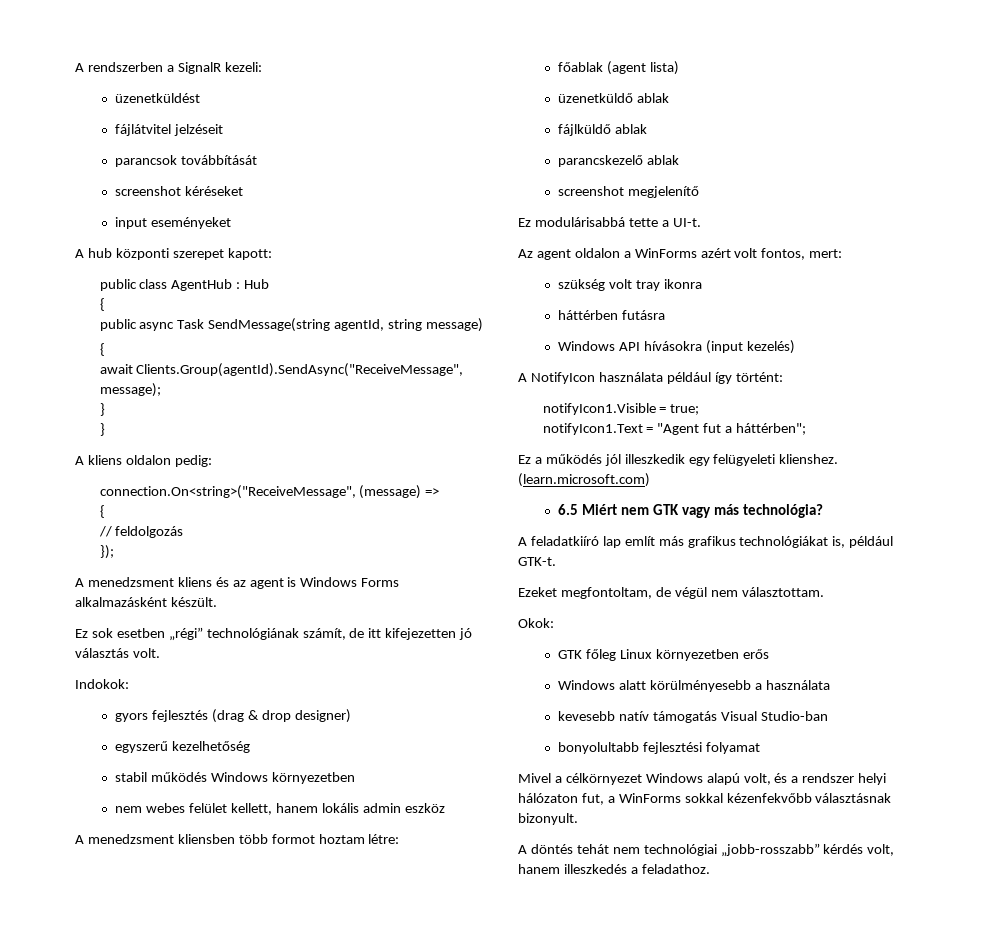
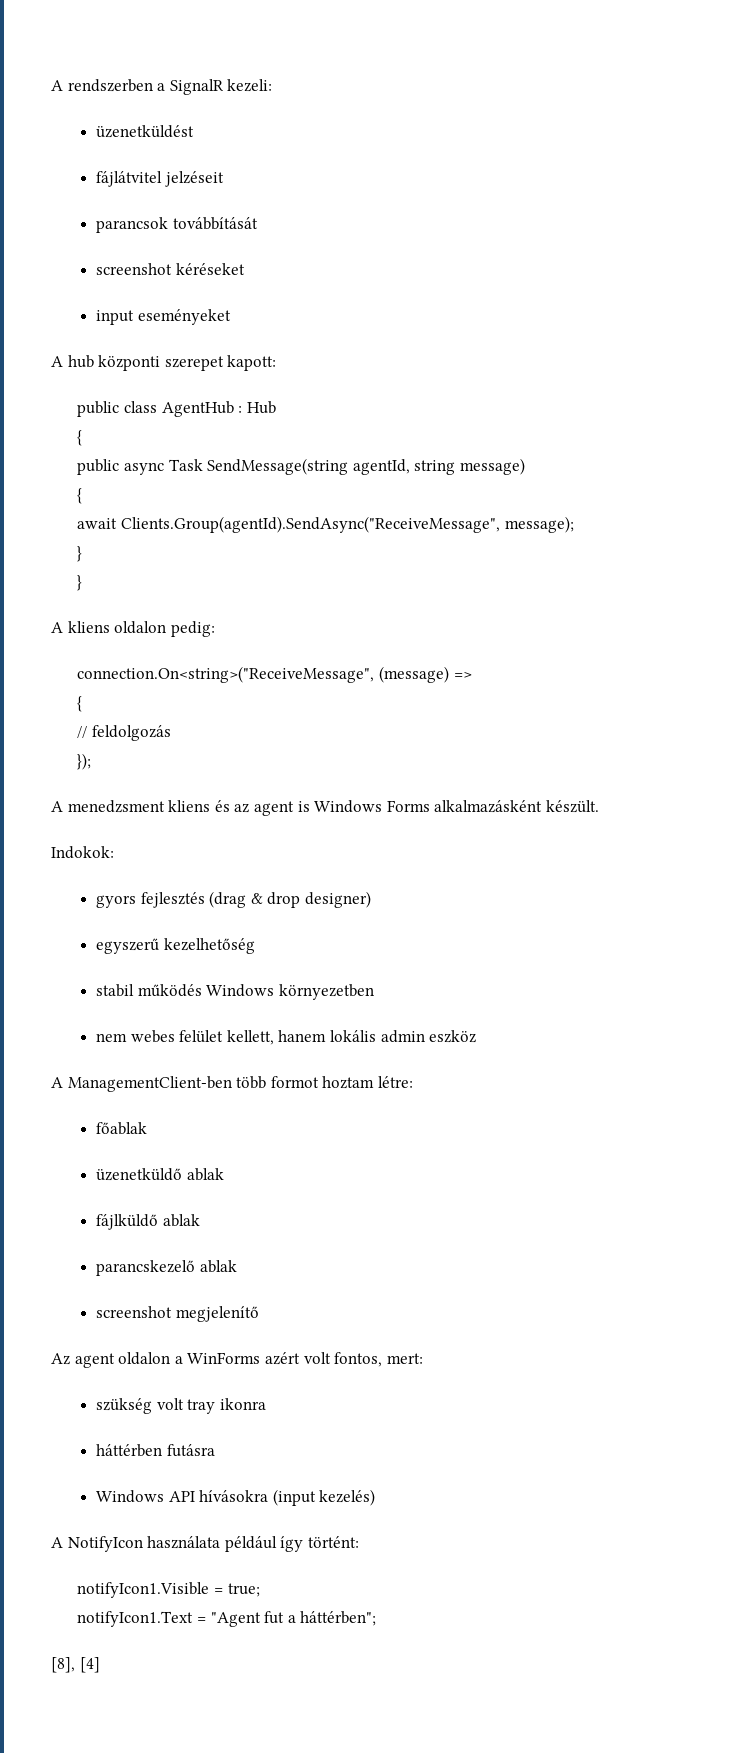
- Ez sok esetben „régi” technológiának számít, de itt kifejezetten jó választás volt.
- A menedzsment kliensben több formot hoztam létre:
+ A ManagementClient-ben több formot hoztam létre:
- főablak (agent lista)
+ főablak
- Ez modulárisabbá tette a UI-t.
- Ez a működés jól illeszkedik egy felügyeleti klienshez. (learn.microsoft.com)
- 6.5 Miért nem GTK vagy más technológia?
- A feladatkiíró lap említ más grafikus technológiákat is, például GTK-t.
- Ezeket megfontoltam, de végül nem választottam.
- Okok:
- GTK főleg Linux környezetben erős
- Windows alatt körülményesebb a használata
- kevesebb natív támogatás Visual Studio-ban
- bonyolultabb fejlesztési folyamat
- Mivel a célkörnyezet Windows alapú volt, és a rendszer helyi hálózaton fut, a WinForms sokkal kézenfekvőbb választásnak bizonyult.
- A döntés tehát nem technológiai „jobb-rosszabb” kérdés volt, hanem illeszkedés a feladathoz.
+ [8], [4]

